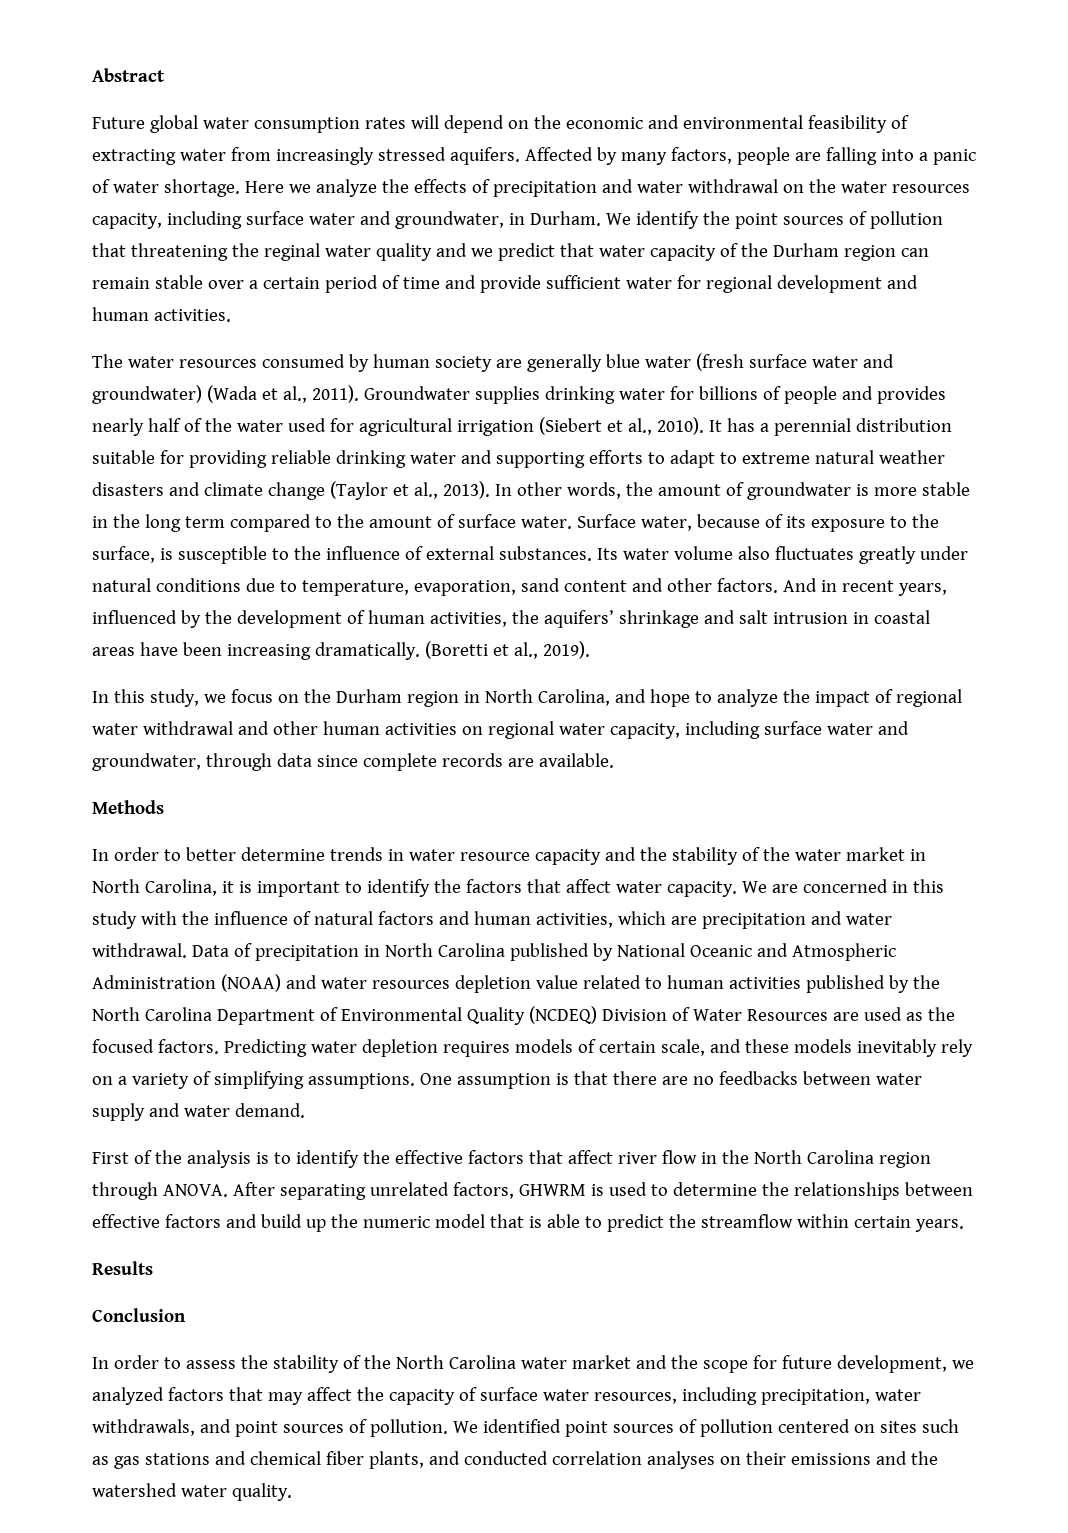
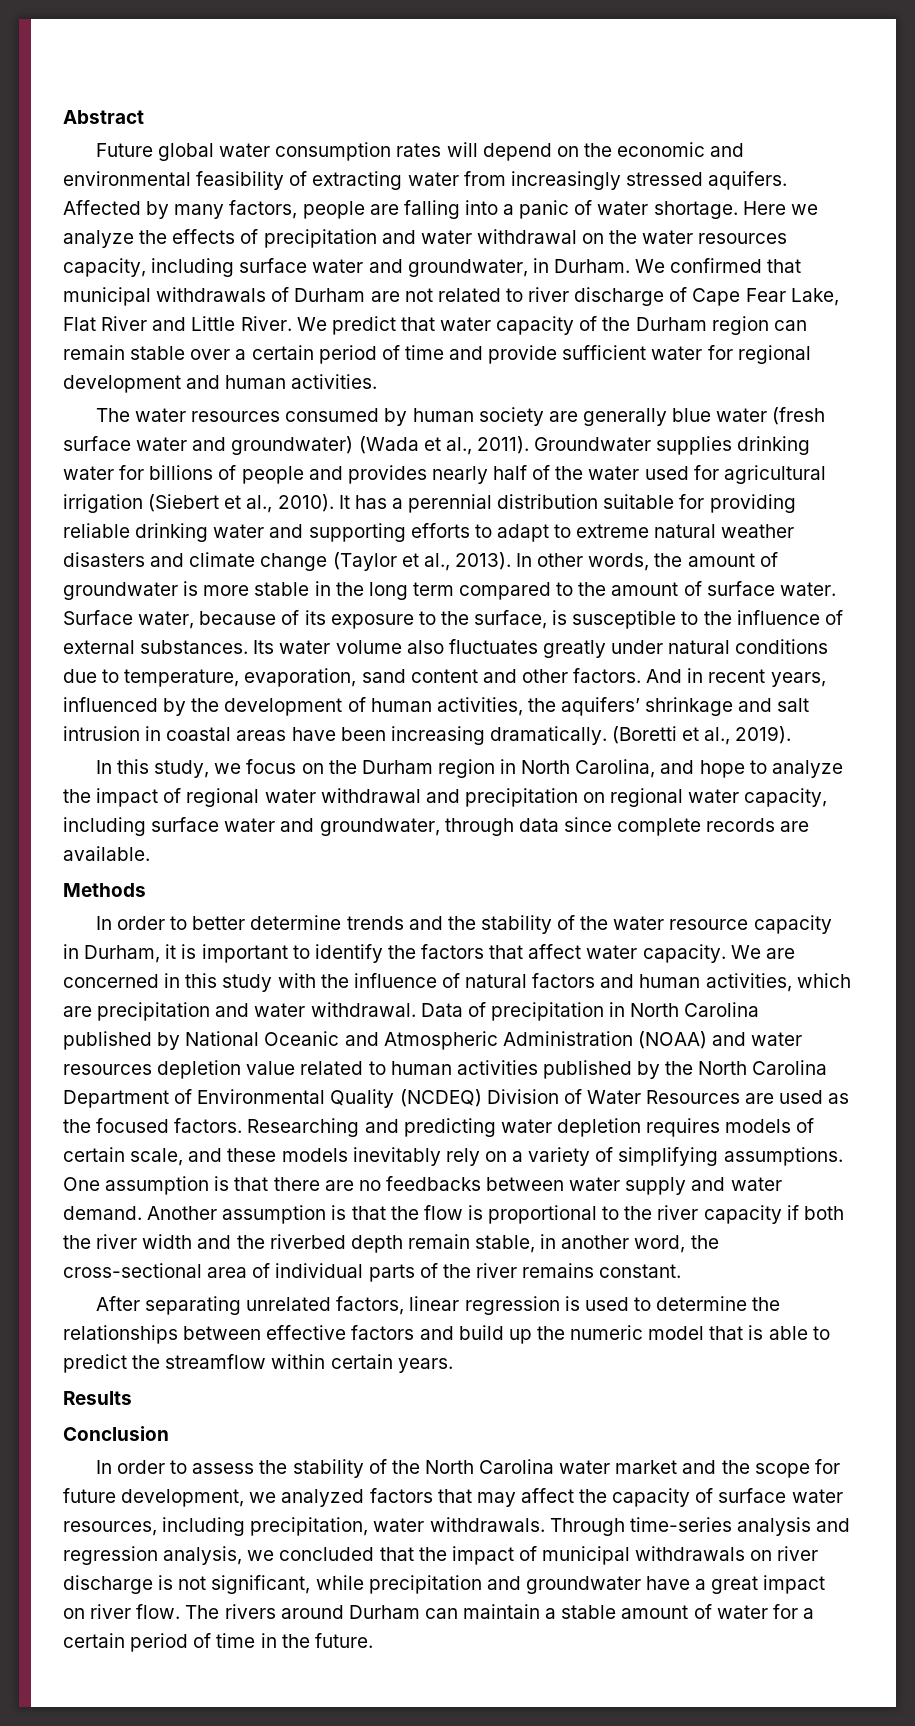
- We identify the point sources of pollution that threatening the reginal water quality and we predict that water capacity of the Durham region can remain stable over a certain period of time and provide sufficient water for regional development and human activities.
+ We confirmed that municipal withdrawals of Durham are not related to river discharge of Cape Fear Lake, Flat River and Little River. We predict that water capacity of the Durham region can remain stable over a certain period of time and provide sufficient water for regional development and human activities.
- In this study, we focus on the Durham region in North Carolina, and hope to analyze the impact of regional water withdrawal and other human activities on regional water capacity, including surface water and groundwater, through data since complete records are available.
+ In this study, we focus on the Durham region in North Carolina, and hope to analyze the impact of regional water withdrawal and precipitation on regional water capacity, including surface water and groundwater, through data since complete records are available.
- In order to better determine trends in water resource capacity and the stability of the water market in North Carolina, it is important to identify the factors that affect water capacity.
+ In order to better determine trends and the stability of the water resource capacity in Durham, it is important to identify the factors that affect water capacity.
- Predicting water depletion requires models of certain scale, and these models inevitably rely on a variety of simplifying assumptions.
+ Researching and predicting water depletion requires models of certain scale, and these models inevitably rely on a variety of simplifying assumptions.
- One assumption is that there are no feedbacks between water supply and water demand.
- First of the analysis is to identify the effective factors that affect river flow in the North Carolina region through ANOVA. After separating unrelated factors, GHWRM is used to determine the relationships between effective factors and build up the numeric model that is able to predict the streamflow within certain years.
+ One assumption is that there are no feedbacks between water supply and water demand. Another assumption is that the flow is proportional to the river capacity if both the river width and the riverbed depth remain stable, in another word, the cross-sectional area of individual parts of the river remains constant.
+ After separating unrelated factors, linear regression is used to determine the relationships between effective factors and build up the numeric model that is able to predict the streamflow within certain years.
- In order to assess the stability of the North Carolina water market and the scope for future development, we analyzed factors that may affect the capacity of surface water resources, including precipitation, water withdrawals, and point sources of pollution. We identified point sources of pollution centered on sites such as gas stations and chemical fiber plants, and conducted correlation analyses on their emissions and the watershed water quality.
+ In order to assess the stability of the North Carolina water market and the scope for future development, we analyzed factors that may affect the capacity of surface water resources, including precipitation, water withdrawals. Through time-series analysis and regression analysis, we concluded that the impact of municipal withdrawals on river discharge is not significant, while precipitation and groundwater have a great impact on river flow. The rivers around Durham can maintain a stable amount of water for a certain period of time in the future.

